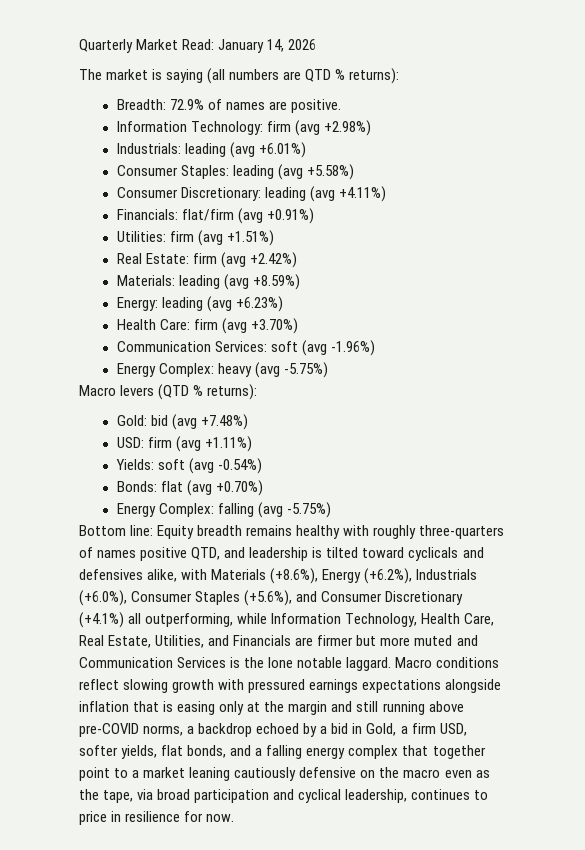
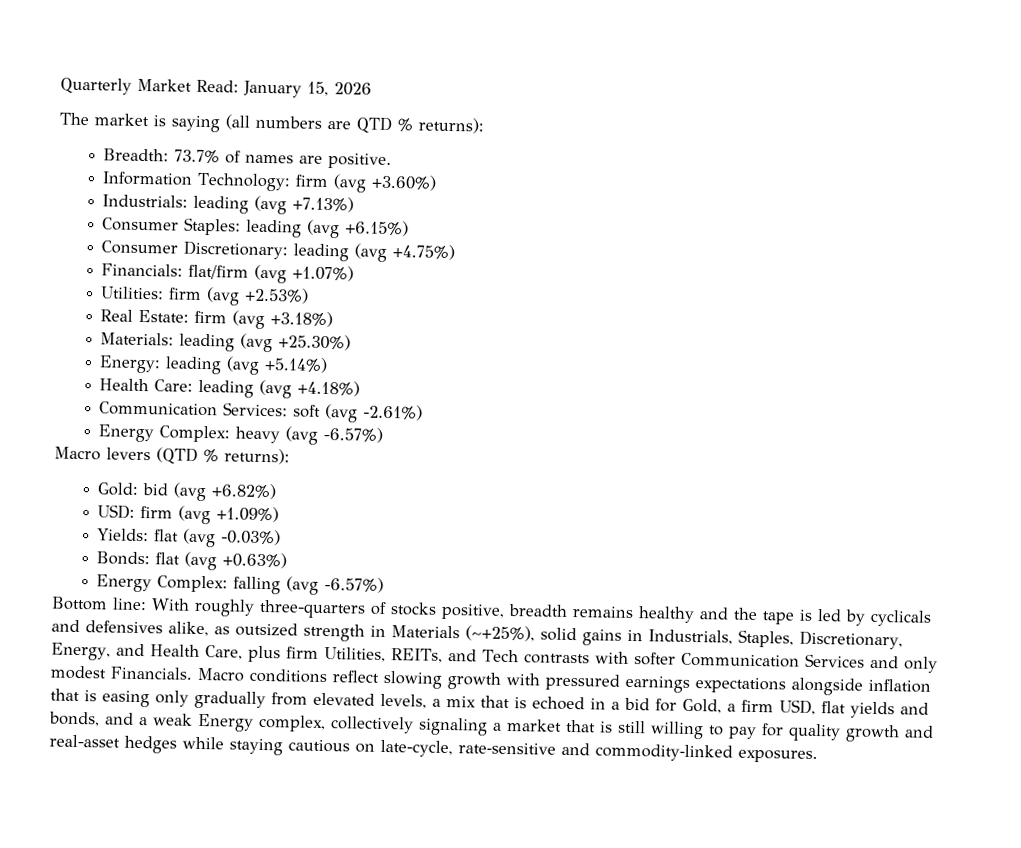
- Quarterly Market Read: January 14, 2026
+ Quarterly Market Read: January 15, 2026
- Breadth: 72.9% of names are positive.
+ Breadth: 73.7% of names are positive.
- Information Technology: firm (avg +2.98%)
+ Information Technology: firm (avg +3.60%)
- Industrials: leading (avg +6.01%)
+ Industrials: leading (avg +7.13%)
- Consumer Staples: leading (avg +5.58%)
+ Consumer Staples: leading (avg +6.15%)
- Consumer Discretionary: leading (avg +4.11%)
+ Consumer Discretionary: leading (avg +4.75%)
- Financials: flat/firm (avg +0.91%)
+ Financials: flat/firm (avg +1.07%)
- Utilities: firm (avg +1.51%)
+ Utilities: firm (avg +2.53%)
- Real Estate: firm (avg +2.42%)
+ Real Estate: firm (avg +3.18%)
- Materials: leading (avg +8.59%)
+ Materials: leading (avg +25.30%)
- Energy: leading (avg +6.23%)
+ Energy: leading (avg +5.14%)
- Health Care: firm (avg +3.70%)
+ Health Care: leading (avg +4.18%)
- Communication Services: soft (avg -1.96%)
+ Communication Services: soft (avg -2.61%)
- Energy Complex: heavy (avg -5.75%)
+ Energy Complex: heavy (avg -6.57%)
- Gold: bid (avg +7.48%)
+ Gold: bid (avg +6.82%)
- USD: firm (avg +1.11%)
+ USD: firm (avg +1.09%)
- Yields: soft (avg -0.54%)
+ Yields: flat (avg -0.03%)
- Bonds: flat (avg +0.70%)
+ Bonds: flat (avg +0.63%)
- Energy Complex: falling (avg -5.75%)
+ Energy Complex: falling (avg -6.57%)
- Bottom line: Equity breadth remains healthy with roughly three-quarters of names positive QTD, and leadership is tilted toward cyclicals and defensives alike, with Materials (+8.6%), Energy (+6.2%), Industrials (+6.0%), Consumer Staples (+5.6%), and Consumer Discretionary (+4.1%) all outperforming, while Information Technology, Health Care, Real Estate, Utilities, and Financials are firmer but more muted and Communication Services is the lone notable laggard.
+ Bottom line: With roughly three-quarters of stocks positive, breadth remains healthy and the tape is led by cyclicals and defensives alike, as outsized strength in Materials (~+25%), solid gains in Industrials, Staples, Discretionary, Energy, and Health Care, plus firm Utilities, REITs, and Tech contrasts with softer Communication Services and only modest Financials.
- Macro conditions reflect slowing growth with pressured earnings expectations alongside inflation that is easing only at the margin and still running above pre-COVID norms, a backdrop echoed by a bid in Gold, a firm USD, softer yields, flat bonds, and a falling energy complex that together point to a market leaning cautiously defensive on the macro even as the tape, via broad participation and cyclical leadership, continues to price in resilience for now.
+ Macro conditions reflect slowing growth with pressured earnings expectations alongside inflation that is easing only gradually from elevated levels, a mix that is echoed in a bid for Gold, a firm USD, flat yields and bonds, and a weak Energy complex, collectively signaling a market that is still willing to pay for quality growth and real-asset hedges while staying cautious on late-cycle, rate‑sensitive and commodity‑linked exposures.

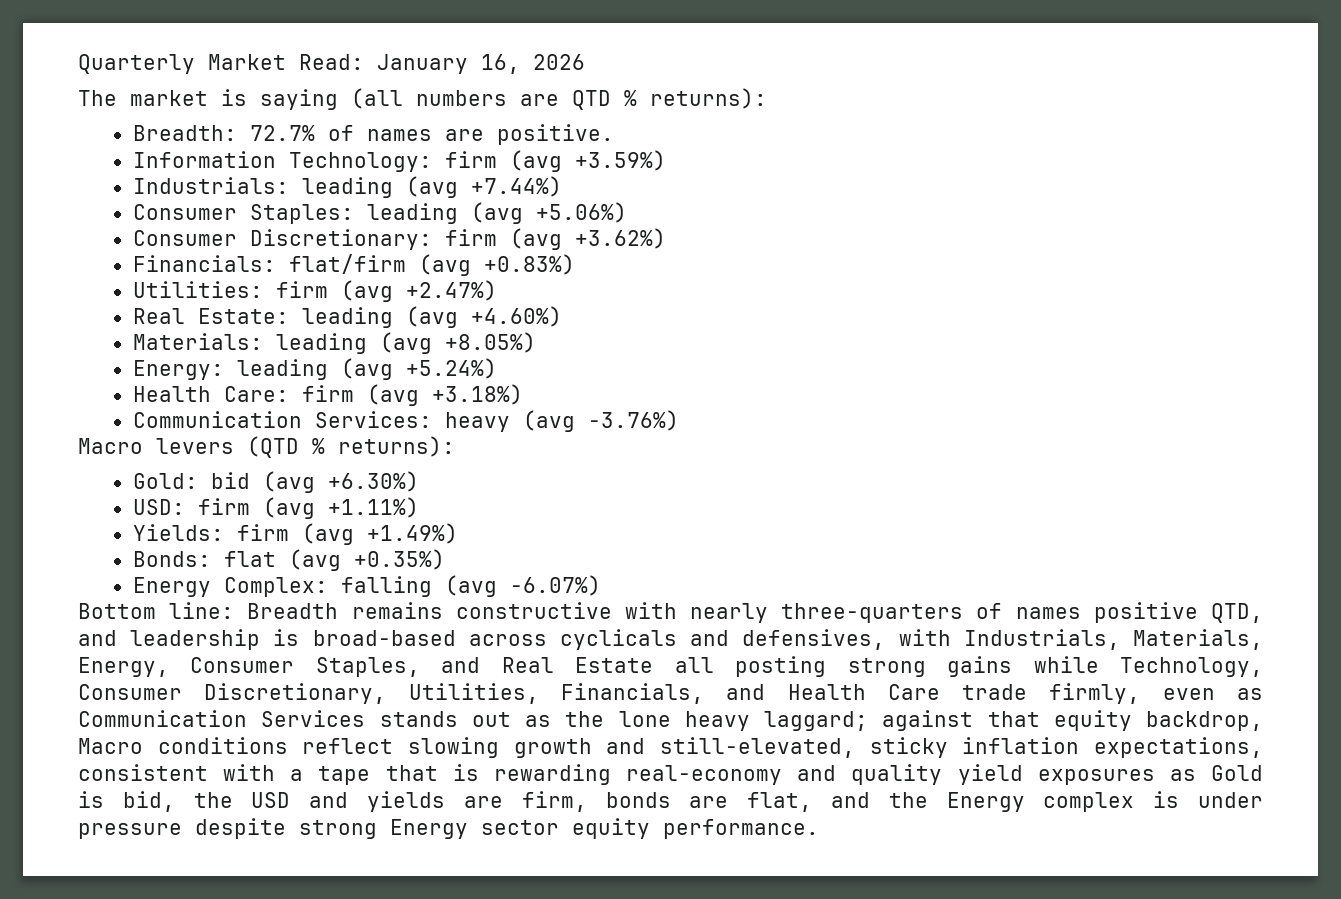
- Quarterly Market Read: January 15, 2026
+ Quarterly Market Read: January 16, 2026
- Breadth: 73.7% of names are positive.
+ Breadth: 72.7% of names are positive.
- Information Technology: firm (avg +3.60%)
+ Information Technology: firm (avg +3.59%)
- Industrials: leading (avg +7.13%)
+ Industrials: leading (avg +7.44%)
- Consumer Staples: leading (avg +6.15%)
+ Consumer Staples: leading (avg +5.06%)
- Consumer Discretionary: leading (avg +4.75%)
+ Consumer Discretionary: firm (avg +3.62%)
- Financials: flat/firm (avg +1.07%)
+ Financials: flat/firm (avg +0.83%)
- Utilities: firm (avg +2.53%)
+ Utilities: firm (avg +2.47%)
- Real Estate: firm (avg +3.18%)
- Materials: leading (avg +25.30%)
- Energy: leading (avg +5.14%)
- Health Care: leading (avg +4.18%)
- Communication Services: soft (avg -2.61%)
- Energy Complex: heavy (avg -6.57%)
+ Real Estate: leading (avg +4.60%)
+ Materials: leading (avg +8.05%)
+ Energy: leading (avg +5.24%)
+ Health Care: firm (avg +3.18%)
+ Communication Services: heavy (avg -3.76%)
- Gold: bid (avg +6.82%)
+ Gold: bid (avg +6.30%)
- USD: firm (avg +1.09%)
+ USD: firm (avg +1.11%)
- Yields: flat (avg -0.03%)
+ Yields: firm (avg +1.49%)
- Bonds: flat (avg +0.63%)
+ Bonds: flat (avg +0.35%)
- Energy Complex: falling (avg -6.57%)
+ Energy Complex: falling (avg -6.07%)
- Bottom line: With roughly three-quarters of stocks positive, breadth remains healthy and the tape is led by cyclicals and defensives alike, as outsized strength in Materials (~+25%), solid gains in Industrials, Staples, Discretionary, Energy, and Health Care, plus firm Utilities, REITs, and Tech contrasts with softer Communication Services and only modest Financials. Macro conditions reflect slowing growth with pressured earnings expectations alongside inflation that is easing only gradually from elevated levels, a mix that is echoed in a bid for Gold, a firm USD, flat yields and bonds, and a weak Energy complex, collectively signaling a market that is still willing to pay for quality growth and real-asset hedges while staying cautious on late-cycle, rate‑sensitive and commodity‑linked exposures.
+ Bottom line: Breadth remains constructive with nearly three-quarters of names positive QTD, and leadership is broad-based across cyclicals and defensives, with Industrials, Materials, Energy, Consumer Staples, and Real Estate all posting strong gains while Technology, Consumer Discretionary, Utilities, Financials, and Health Care trade firmly, even as Communication Services stands out as the lone heavy laggard; against that equity backdrop, Macro conditions reflect slowing growth and still-elevated, sticky inflation expectations, consistent with a tape that is rewarding real-economy and quality yield exposures as Gold is bid, the USD and yields are firm, bonds are flat, and the Energy complex is under pressure despite strong Energy sector equity performance.

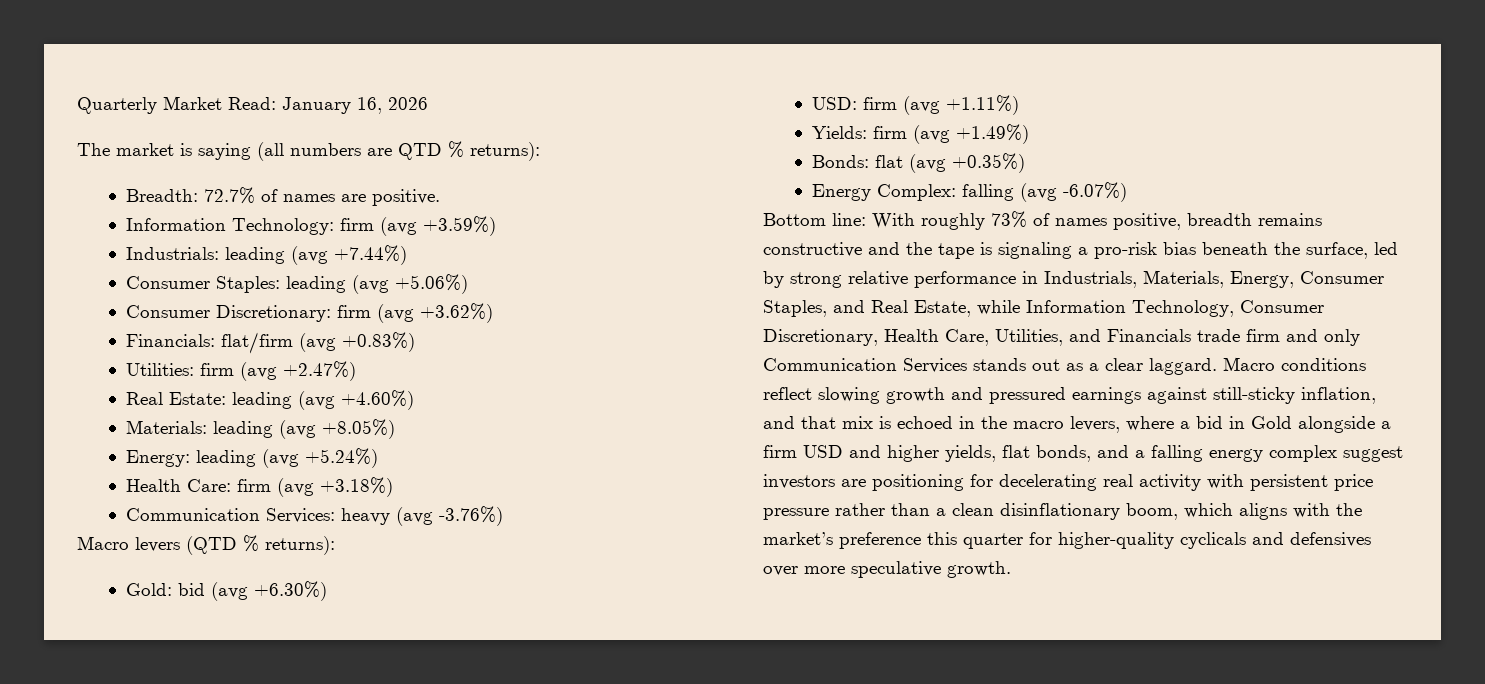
- Bottom line: Breadth remains constructive with nearly three-quarters of names positive QTD, and leadership is broad-based across cyclicals and defensives, with Industrials, Materials, Energy, Consumer Staples, and Real Estate all posting strong gains while Technology, Consumer Discretionary, Utilities, Financials, and Health Care trade firmly, even as Communication Services stands out as the lone heavy laggard; against that equity backdrop, Macro conditions reflect slowing growth and still-elevated, sticky inflation expectations, consistent with a tape that is rewarding real-economy and quality yield exposures as Gold is bid, the USD and yields are firm, bonds are flat, and the Energy complex is under pressure despite strong Energy sector equity performance.
+ Bottom line: With roughly 73% of names positive, breadth remains constructive and the tape is signaling a pro-risk bias beneath the surface, led by strong relative performance in Industrials, Materials, Energy, Consumer Staples, and Real Estate, while Information Technology, Consumer Discretionary, Health Care, Utilities, and Financials trade firm and only Communication Services stands out as a clear laggard. Macro conditions reflect slowing growth and pressured earnings against still-sticky inflation, and that mix is echoed in the macro levers, where a bid in Gold alongside a firm USD and higher yields, flat bonds, and a falling energy complex suggest investors are positioning for decelerating real activity with persistent price pressure rather than a clean disinflationary boom, which aligns with the market’s preference this quarter for higher-quality cyclicals and defensives over more speculative growth.

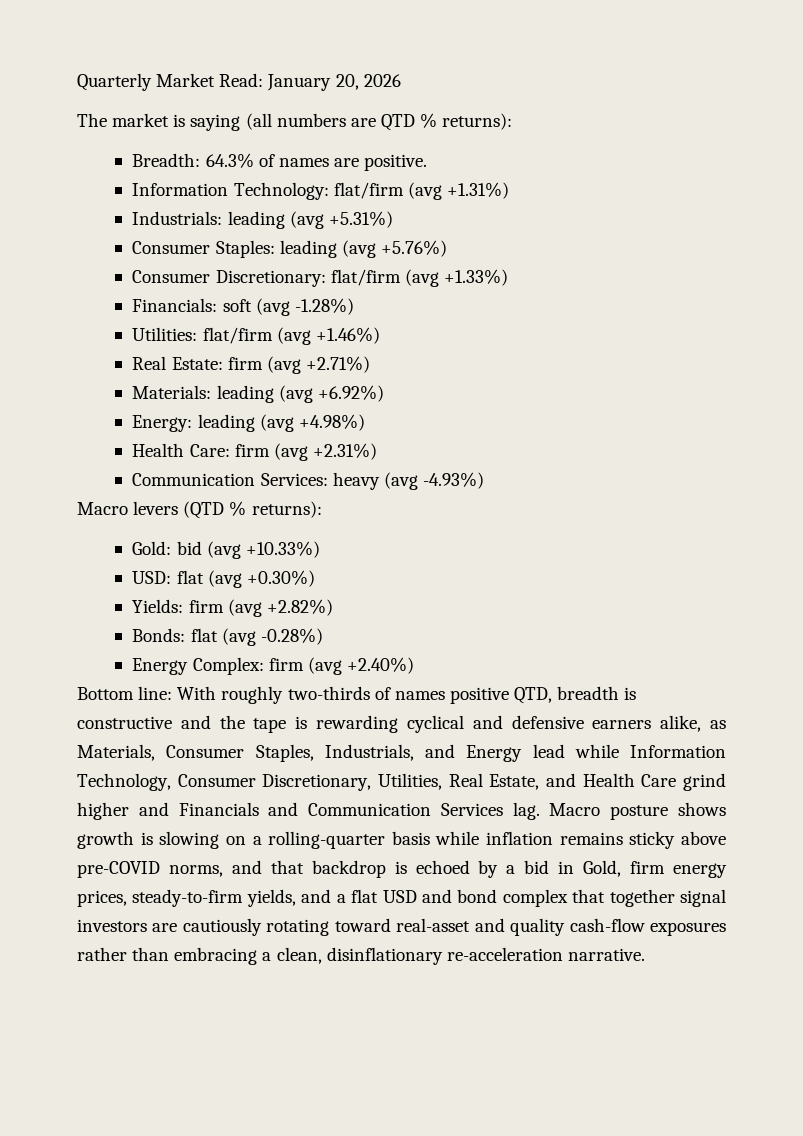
- Quarterly Market Read: January 16, 2026
+ Quarterly Market Read: January 20, 2026
- Breadth: 72.7% of names are positive.
+ Breadth: 64.3% of names are positive.
- Information Technology: firm (avg +3.59%)
+ Information Technology: flat/firm (avg +1.31%)
- Industrials: leading (avg +7.44%)
+ Industrials: leading (avg +5.31%)
- Consumer Staples: leading (avg +5.06%)
+ Consumer Staples: leading (avg +5.76%)
- Consumer Discretionary: firm (avg +3.62%)
- Financials: flat/firm (avg +0.83%)
- Utilities: firm (avg +2.47%)
+ Consumer Discretionary: flat/firm (avg +1.33%)
+ Financials: soft (avg -1.28%)
+ Utilities: flat/firm (avg +1.46%)
- Real Estate: leading (avg +4.60%)
+ Real Estate: firm (avg +2.71%)
- Materials: leading (avg +8.05%)
+ Materials: leading (avg +6.92%)
- Energy: leading (avg +5.24%)
+ Energy: leading (avg +4.98%)
- Health Care: firm (avg +3.18%)
+ Health Care: firm (avg +2.31%)
- Communication Services: heavy (avg -3.76%)
+ Communication Services: heavy (avg -4.93%)
- Gold: bid (avg +6.30%)
+ Gold: bid (avg +10.33%)
- USD: firm (avg +1.11%)
+ USD: flat (avg +0.30%)
- Yields: firm (avg +1.49%)
+ Yields: firm (avg +2.82%)
- Bonds: flat (avg +0.35%)
+ Bonds: flat (avg -0.28%)
- Energy Complex: falling (avg -6.07%)
+ Energy Complex: firm (avg +2.40%)
- Bottom line: With roughly 73% of names positive, breadth remains constructive and the tape is signaling a pro-risk bias beneath the surface, led by strong relative performance in Industrials, Materials, Energy, Consumer Staples, and Real Estate, while Information Technology, Consumer Discretionary, Health Care, Utilities, and Financials trade firm and only Communication Services stands out as a clear laggard. Macro conditions reflect slowing growth and pressured earnings against still-sticky inflation, and that mix is echoed in the macro levers, where a bid in Gold alongside a firm USD and higher yields, flat bonds, and a falling energy complex suggest investors are positioning for decelerating real activity with persistent price pressure rather than a clean disinflationary boom, which aligns with the market’s preference this quarter for higher-quality cyclicals and defensives over more speculative growth.
+ Bottom line: With roughly two-thirds of names positive QTD, breadth is constructive and the tape is rewarding cyclical and defensive earners alike, as Materials, Consumer Staples, Industrials, and Energy lead while Information Technology, Consumer Discretionary, Utilities, Real Estate, and Health Care grind higher and Financials and Communication Services lag. Macro posture shows growth is slowing on a rolling-quarter basis while inflation remains sticky above pre-COVID norms, and that backdrop is echoed by a bid in Gold, firm energy prices, steady-to-firm yields, and a flat USD and bond complex that together signal investors are cautiously rotating toward real-asset and quality cash-flow exposures rather than embracing a clean, disinflationary re-acceleration narrative.

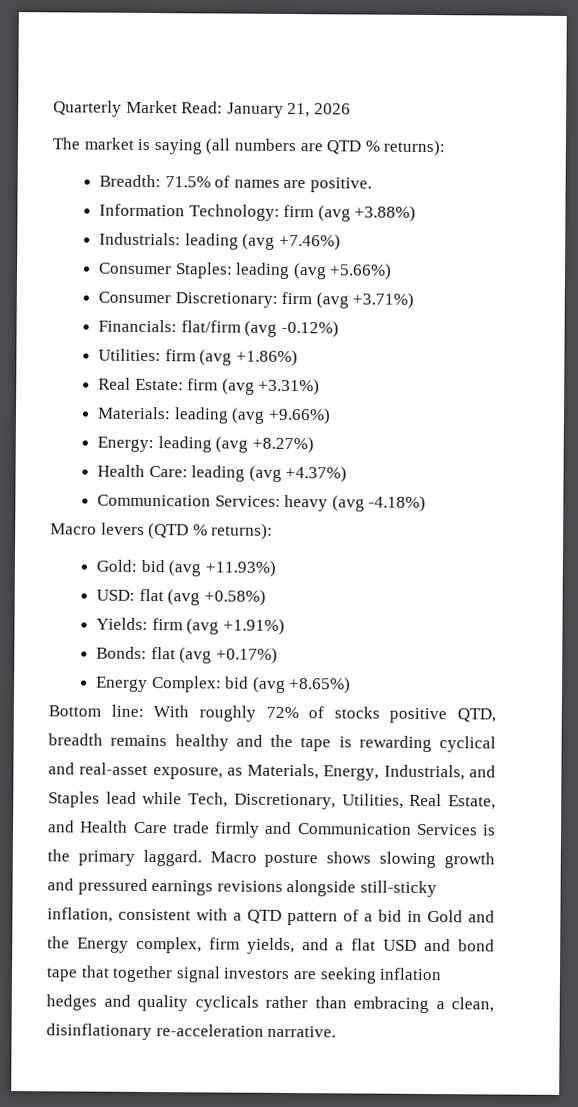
- Quarterly Market Read: January 20, 2026
+ Quarterly Market Read: January 21, 2026
- Breadth: 64.3% of names are positive.
+ Breadth: 71.5% of names are positive.
- Information Technology: flat/firm (avg +1.31%)
+ Information Technology: firm (avg +3.88%)
- Industrials: leading (avg +5.31%)
+ Industrials: leading (avg +7.46%)
- Consumer Staples: leading (avg +5.76%)
+ Consumer Staples: leading (avg +5.66%)
- Consumer Discretionary: flat/firm (avg +1.33%)
- Financials: soft (avg -1.28%)
- Utilities: flat/firm (avg +1.46%)
+ Consumer Discretionary: firm (avg +3.71%)
+ Financials: flat/firm (avg -0.12%)
+ Utilities: firm (avg +1.86%)
- Real Estate: firm (avg +2.71%)
+ Real Estate: firm (avg +3.31%)
- Materials: leading (avg +6.92%)
+ Materials: leading (avg +9.66%)
- Energy: leading (avg +4.98%)
+ Energy: leading (avg +8.27%)
- Health Care: firm (avg +2.31%)
+ Health Care: leading (avg +4.37%)
- Communication Services: heavy (avg -4.93%)
+ Communication Services: heavy (avg -4.18%)
- Gold: bid (avg +10.33%)
+ Gold: bid (avg +11.93%)
- USD: flat (avg +0.30%)
+ USD: flat (avg +0.58%)
- Yields: firm (avg +2.82%)
+ Yields: firm (avg +1.91%)
- Bonds: flat (avg -0.28%)
+ Bonds: flat (avg +0.17%)
- Energy Complex: firm (avg +2.40%)
+ Energy Complex: bid (avg +8.65%)
- Bottom line: With roughly two-thirds of names positive QTD, breadth is constructive and the tape is rewarding cyclical and defensive earners alike, as Materials, Consumer Staples, Industrials, and Energy lead while Information Technology, Consumer Discretionary, Utilities, Real Estate, and Health Care grind higher and Financials and Communication Services lag. Macro posture shows growth is slowing on a rolling-quarter basis while inflation remains sticky above pre-COVID norms, and that backdrop is echoed by a bid in Gold, firm energy prices, steady-to-firm yields, and a flat USD and bond complex that together signal investors are cautiously rotating toward real-asset and quality cash-flow exposures rather than embracing a clean, disinflationary re-acceleration narrative.
+ Bottom line: With roughly 72% of stocks positive QTD, breadth remains healthy and the tape is rewarding cyclical and real-asset exposure, as Materials, Energy, Industrials, and Staples lead while Tech, Discretionary, Utilities, Real Estate, and Health Care trade firmly and Communication Services is the primary laggard. Macro posture shows slowing growth and pressured earnings revisions alongside still-sticky inflation, consistent with a QTD pattern of a bid in Gold and the Energy complex, firm yields, and a flat USD and bond tape that together signal investors are seeking inflation hedges and quality cyclicals rather than embracing a clean, disinflationary re-acceleration narrative.

